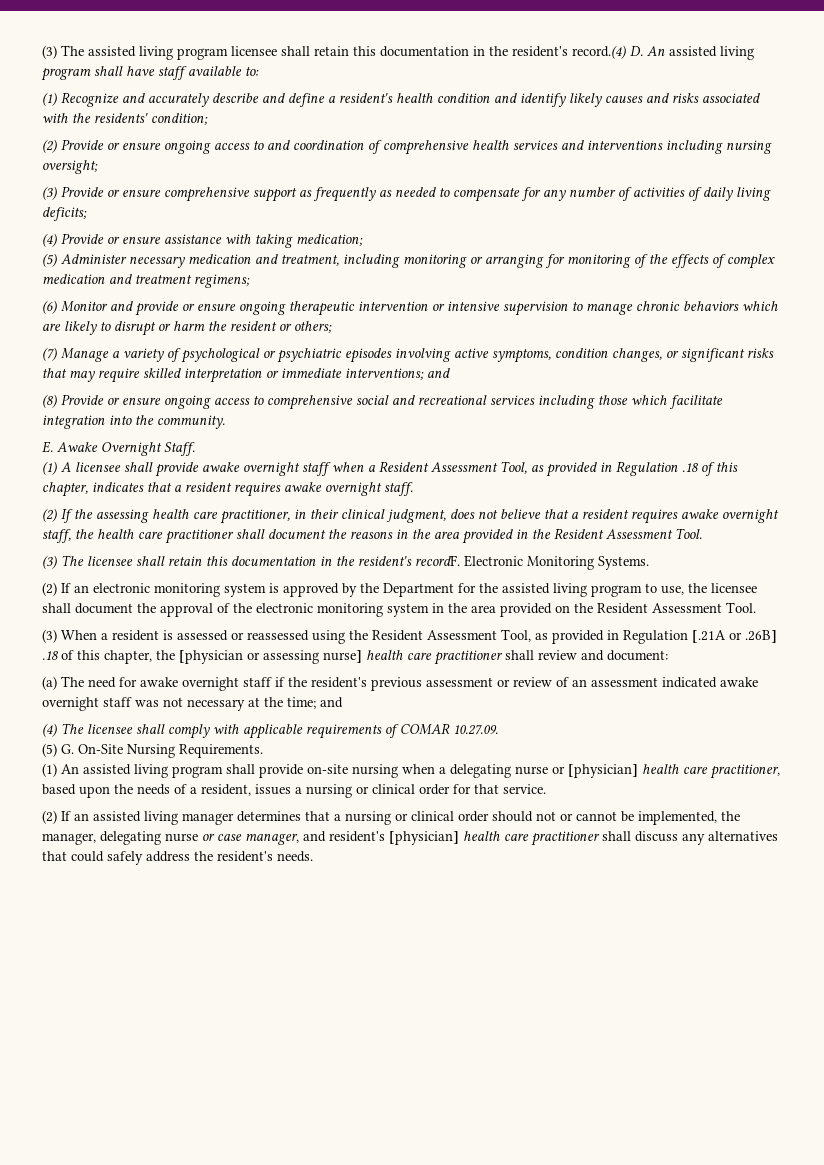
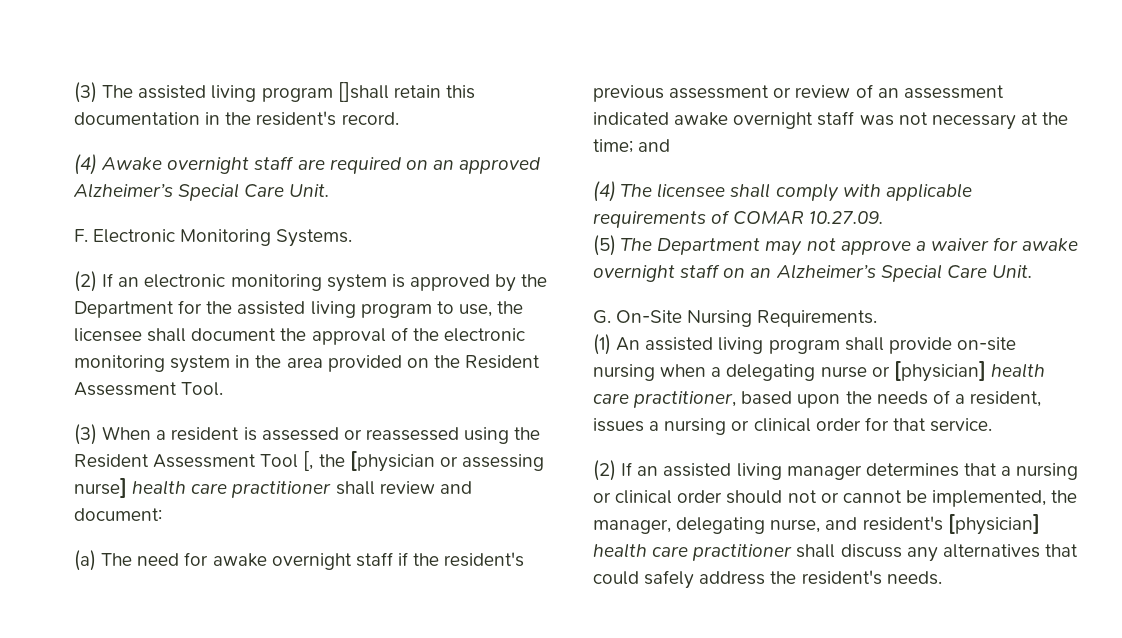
- (3) The assisted living program licensee shall retain this documentation in the resident's record.(4) D. An assisted living program shall have staff available to:
- (1) Recognize and accurately describe and define a resident's health condition and identify likely causes and risks associated with the residents' condition;
- (2) Provide or ensure ongoing access to and coordination of comprehensive health services and interventions including nursing oversight;
- (3) Provide or ensure comprehensive support as frequently as needed to compensate for any number of activities of daily living deficits;
- (4) Provide or ensure assistance with taking medication;
- (5) Administer necessary medication and treatment, including monitoring or arranging for monitoring of the effects of complex medication and treatment regimens;
- (6) Monitor and provide or ensure ongoing therapeutic intervention or intensive supervision to manage chronic behaviors which are likely to disrupt or harm the resident or others;
- (7) Manage a variety of psychological or psychiatric episodes involving active symptoms, condition changes, or significant risks that may require skilled interpretation or immediate interventions; and
- (8) Provide or ensure ongoing access to comprehensive social and recreational services including those which facilitate integration into the community.
- E. Awake Overnight Staff.
- (1) A licensee shall provide awake overnight staff when a Resident Assessment Tool, as provided in Regulation .18 of this chapter, indicates that a resident requires awake overnight staff.
- (2) If the assessing health care practitioner, in their clinical judgment, does not believe that a resident requires awake overnight staff, the health care practitioner shall document the reasons in the area provided in the Resident Assessment Tool.
- (3) The licensee shall retain this documentation in the resident's recordF. Electronic Monitoring Systems.
+ (3) The assisted living program []shall retain this documentation in the resident's record.
+ (4) Awake overnight staff are required on an approved Alzheimer’s Special Care Unit.
+ F. Electronic Monitoring Systems.
- (3) When a resident is assessed or reassessed using the Resident Assessment Tool, as provided in Regulation [.21A or .26B] .18 of this chapter, the [physician or assessing nurse] health care practitioner shall review and document:
+ (3) When a resident is assessed or reassessed using the Resident Assessment Tool [, the [physician or assessing nurse] health care practitioner shall review and document:
- (5) G. On-Site Nursing Requirements.
+ (5) The Department may not approve a waiver for awake overnight staff on an Alzheimer’s Special Care Unit.
+ G. On-Site Nursing Requirements.
- (2) If an assisted living manager determines that a nursing or clinical order should not or cannot be implemented, the manager, delegating nurse or case manager, and resident's [physician] health care practitioner shall discuss any alternatives that could safely address the resident's needs.
+ (2) If an assisted living manager determines that a nursing or clinical order should not or cannot be implemented, the manager, delegating nurse, and resident's [physician] health care practitioner shall discuss any alternatives that could safely address the resident's needs.

